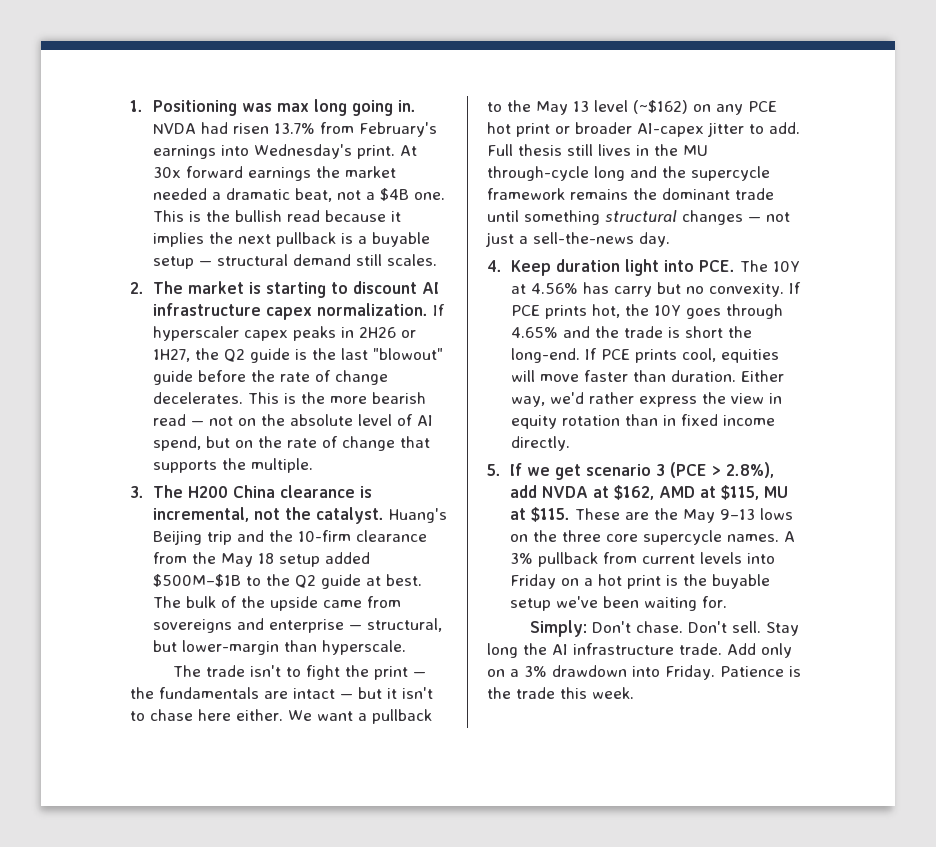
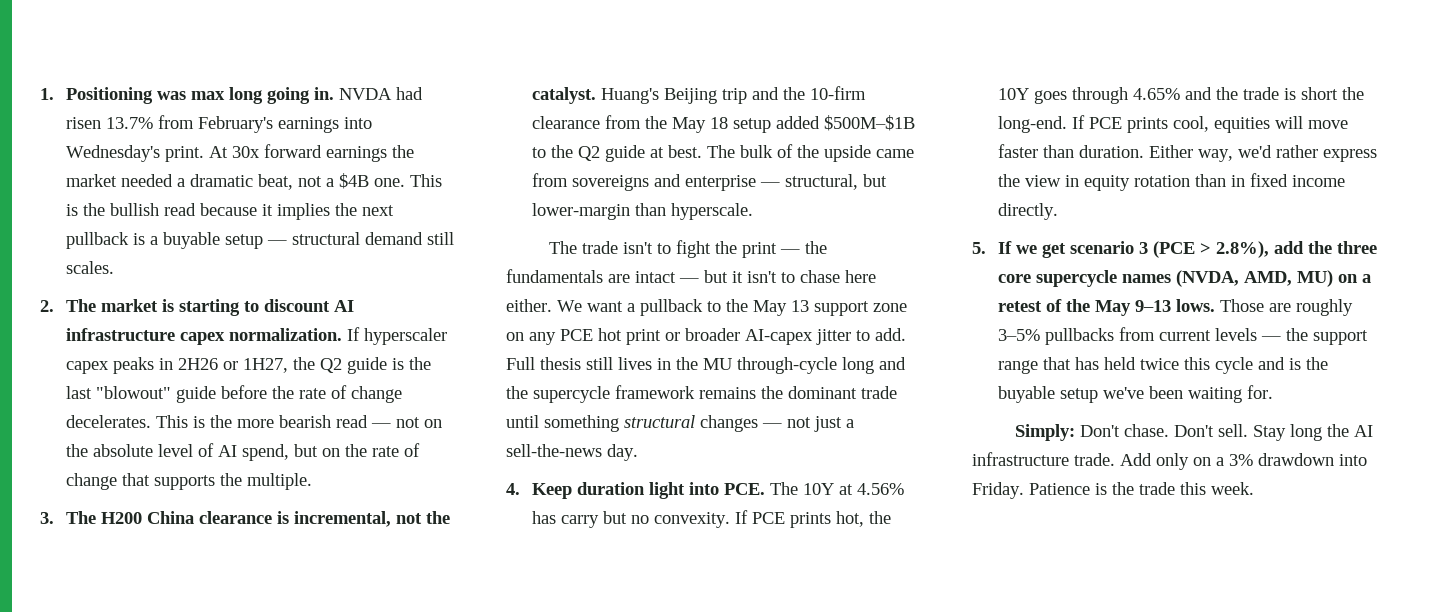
- We want a pullback to the May 13 level (~$162) on any PCE hot print or broader AI-capex jitter to add.
+ We want a pullback to the May 13 support zone on any PCE hot print or broader AI-capex jitter to add.
- 5. If we get scenario 3 (PCE > 2.8%), add NVDA at $162, AMD at $115, MU at $115. These are the May 9–13 lows on the three core supercycle names. A 3% pullback from current levels into Friday on a hot print is the buyable setup we've been waiting for.
+ 5. If we get scenario 3 (PCE > 2.8%), add the three core supercycle names (NVDA, AMD, MU) on a retest of the May 9–13 lows. Those are roughly 3–5% pullbacks from current levels — the support range that has held twice this cycle and is the buyable setup we've been waiting for.

